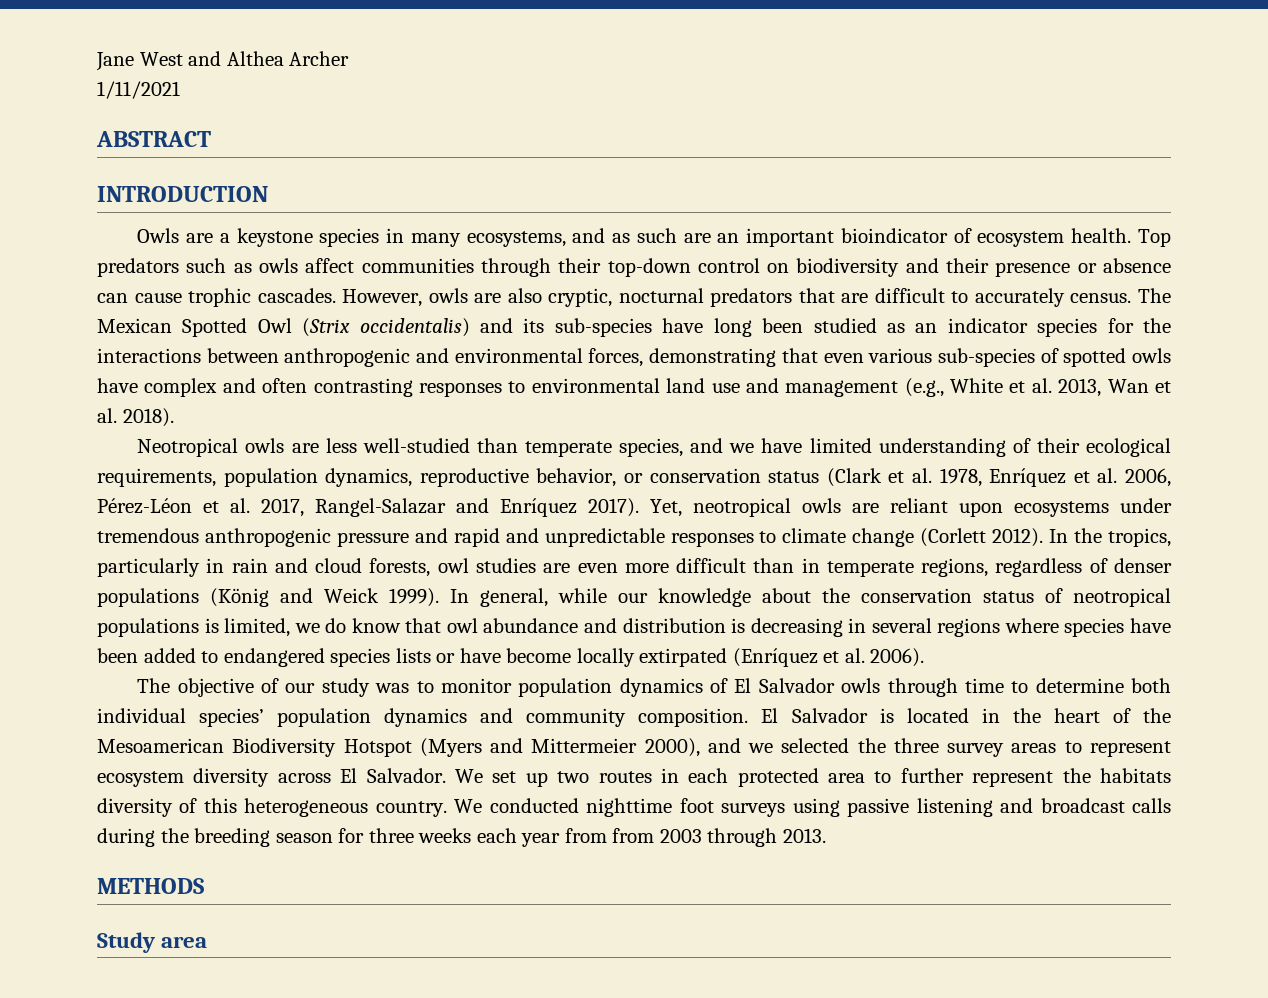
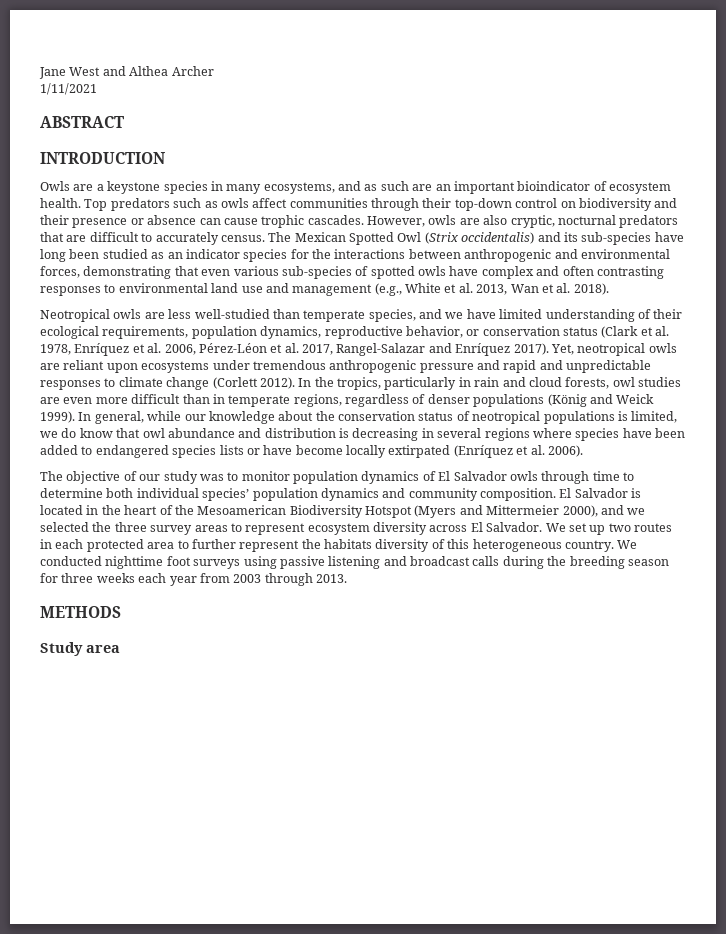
- We conducted nighttime foot surveys using passive listening and broadcast calls during the breeding season for three weeks each year from from 2003 through 2013.
+ We conducted nighttime foot surveys using passive listening and broadcast calls during the breeding season for three weeks each year from 2003 through 2013.

